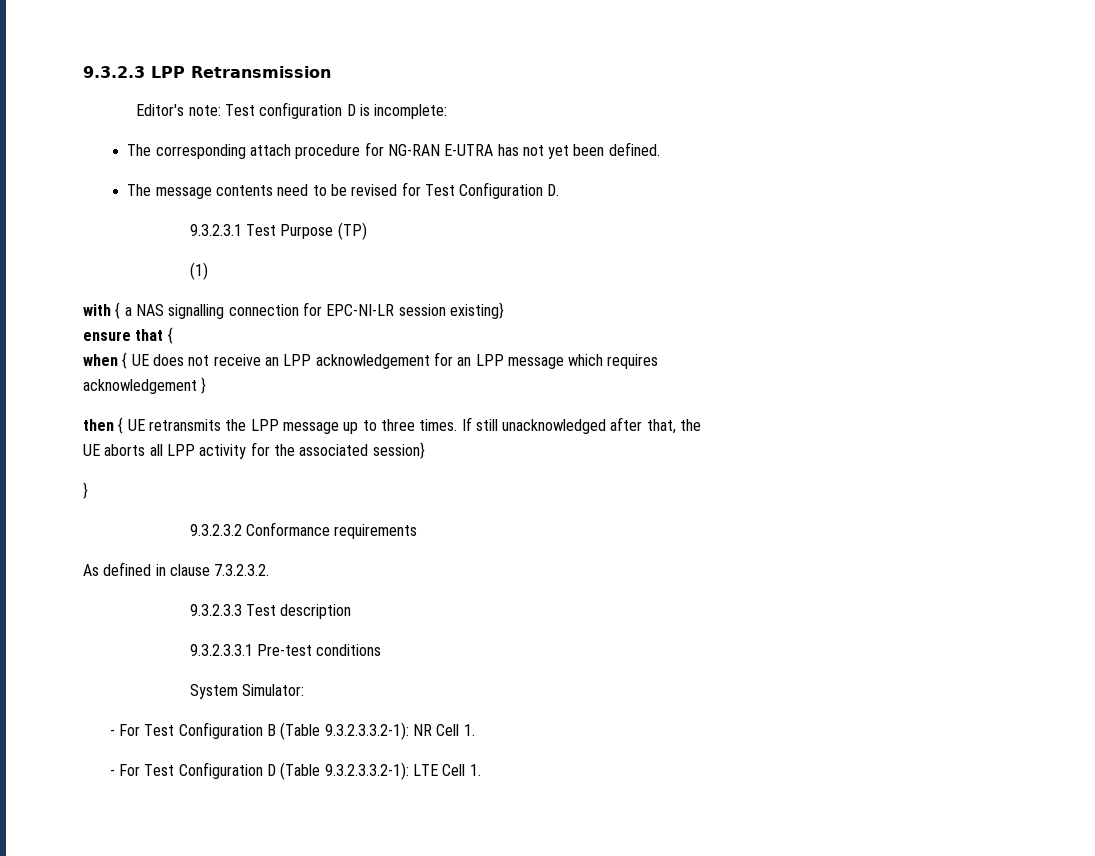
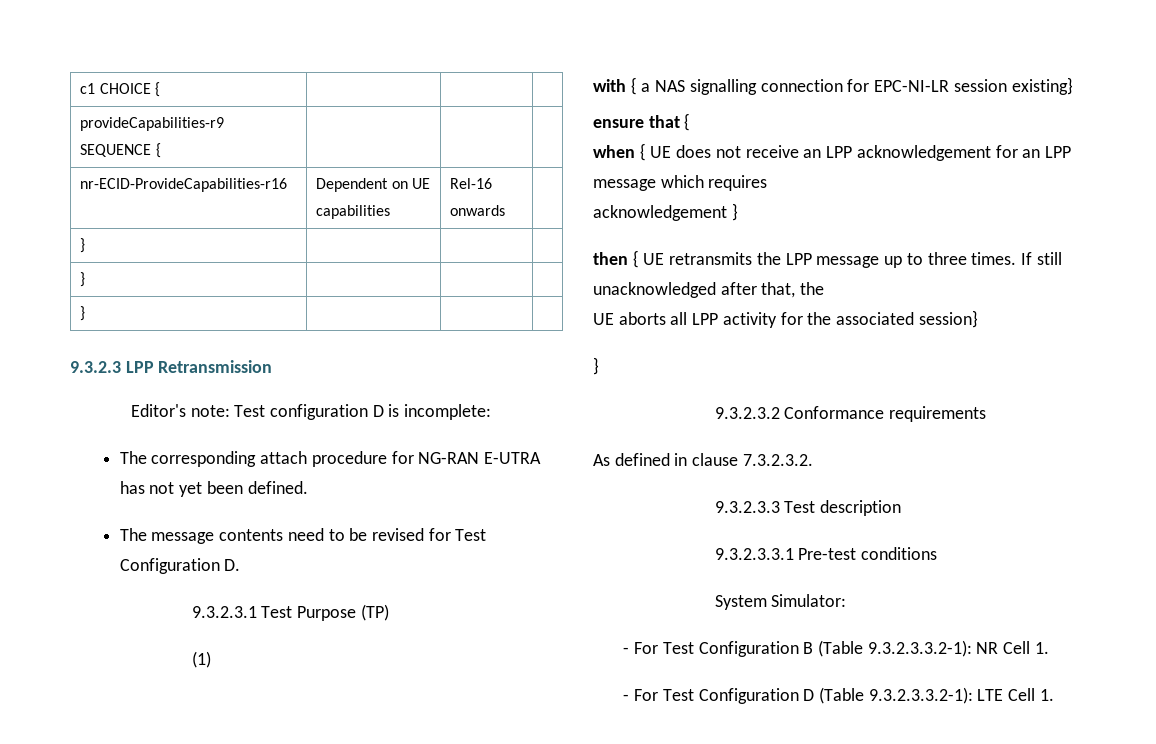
+ c1 CHOICE { | | |
+ provideCapabilities-r9 SEQUENCE { | | |
+ nr-ECID-ProvideCapabilities-r16 | Dependent on UE capabilities | Rel-16 onwards |
+ } | | |
+ } | | |
+ } | | |

